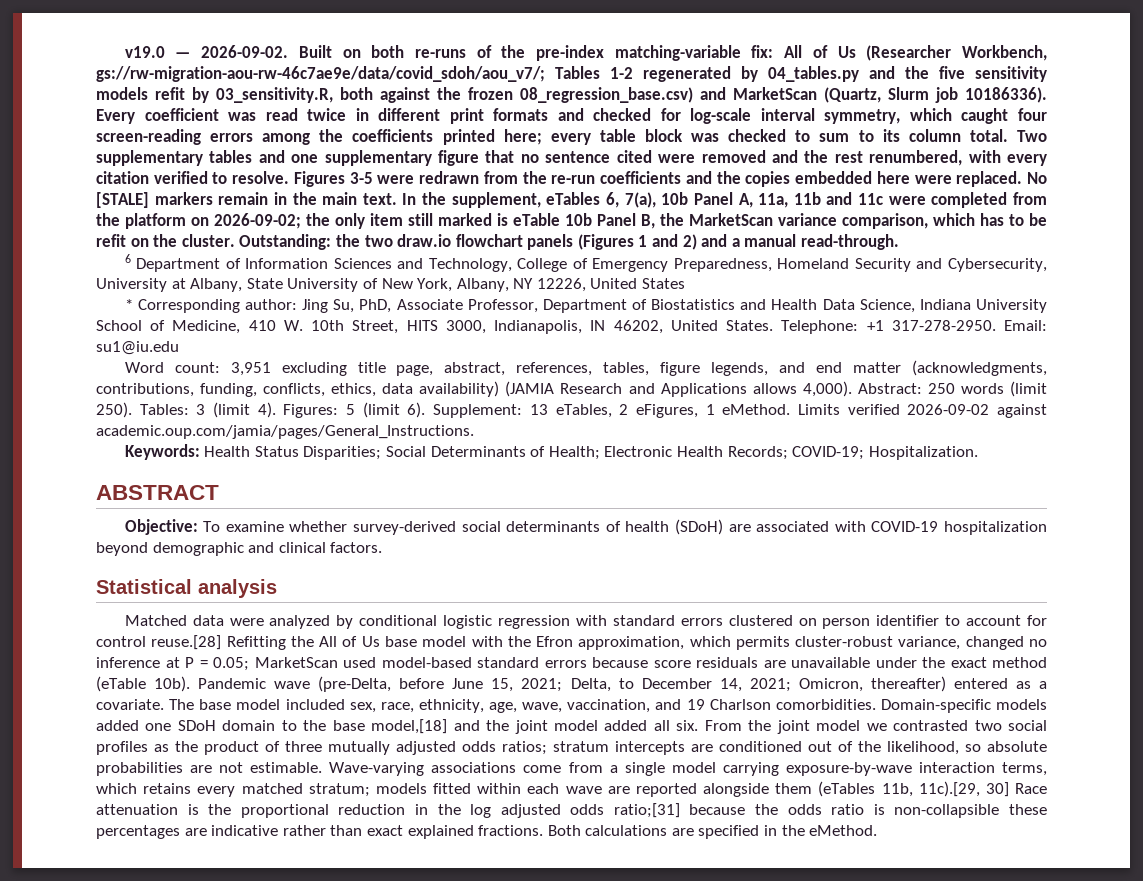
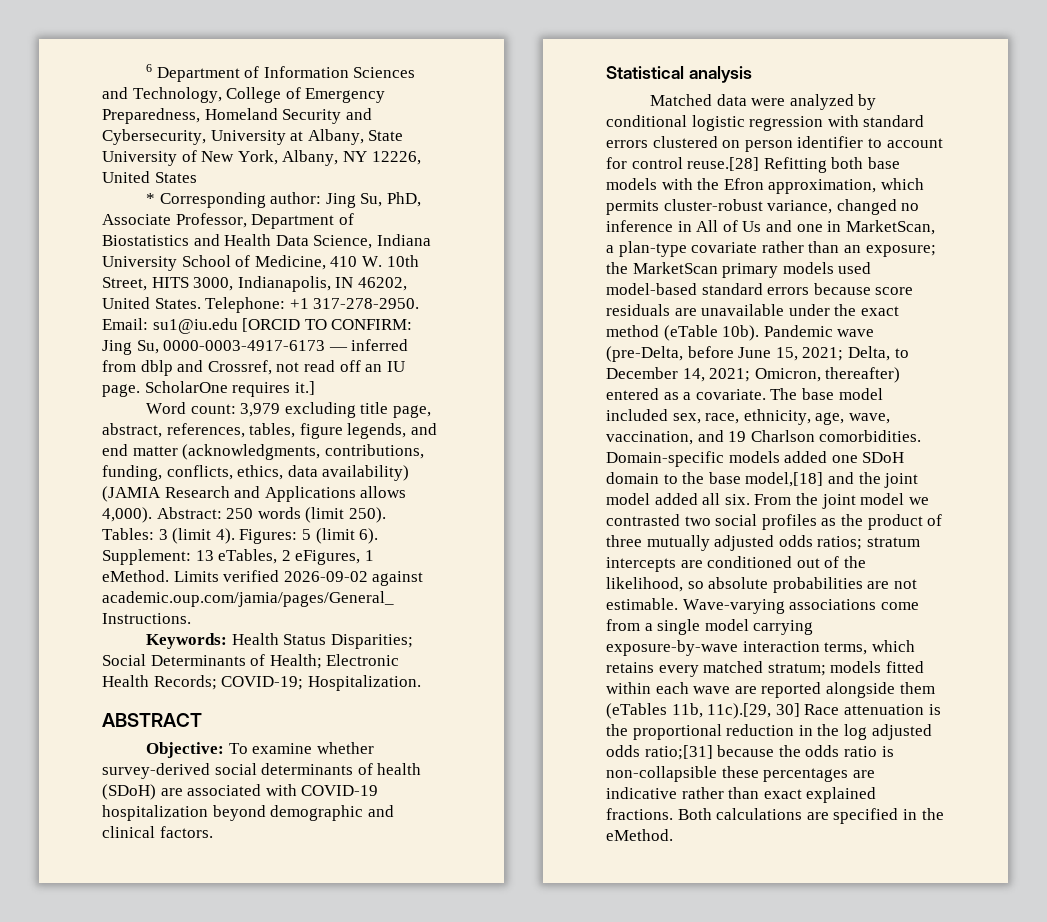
- v19.0 — 2026-09-02. Built on both re-runs of the pre-index matching-variable fix: All of Us (Researcher Workbench, gs://rw-migration-aou-rw-46c7ae9e/data/covid_sdoh/aou_v7/; Tables 1-2 regenerated by 04_tables.py and the five sensitivity models refit by 03_sensitivity.R, both against the frozen 08_regression_base.csv) and MarketScan (Quartz, Slurm job 10186336). Every coefficient was read twice in different print formats and checked for log-scale interval symmetry, which caught four screen-reading errors among the coefficients printed here; every table block was checked to sum to its column total. Two supplementary tables and one supplementary figure that no sentence cited were removed and the rest renumbered, with every citation verified to resolve. Figures 3-5 were redrawn from the re-run coefficients and the copies embedded here were replaced. No [STALE] markers remain in the main text. In the supplement, eTables 6, 7(a), 10b Panel A, 11a, 11b and 11c were completed from the platform on 2026-09-02; the only item still marked is eTable 10b Panel B, the MarketScan variance comparison, which has to be refit on the cluster. Outstanding: the two draw.io flowchart panels (Figures 1 and 2) and a manual read-through.
- Email: su1@iu.edu
+ Email: su1@iu.edu [ORCID TO CONFIRM: Jing Su, 0000-0003-4917-6173 — inferred from dblp and Crossref, not read off an IU page. ScholarOne requires it.]
- Word count: 3,951 excluding title page, abstract, references, tables, figure legends, and end matter (acknowledgments, contributions, funding, conflicts, ethics, data availability) (JAMIA Research and Applications allows 4,000).
+ Word count: 3,979 excluding title page, abstract, references, tables, figure legends, and end matter (acknowledgments, contributions, funding, conflicts, ethics, data availability) (JAMIA Research and Applications allows 4,000).
- Matched data were analyzed by conditional logistic regression with standard errors clustered on person identifier to account for control reuse.[28] Refitting the All of Us base model with the Efron approximation, which permits cluster-robust variance, changed no inference at P = 0.05; MarketScan used model-based standard errors because score residuals are unavailable under the exact method (eTable 10b).
+ Matched data were analyzed by conditional logistic regression with standard errors clustered on person identifier to account for control reuse.[28] Refitting both base models with the Efron approximation, which permits cluster-robust variance, changed no inference in All of Us and one in MarketScan, a plan-type covariate rather than an exposure; the MarketScan primary models used model-based standard errors because score residuals are unavailable under the exact method (eTable 10b).

